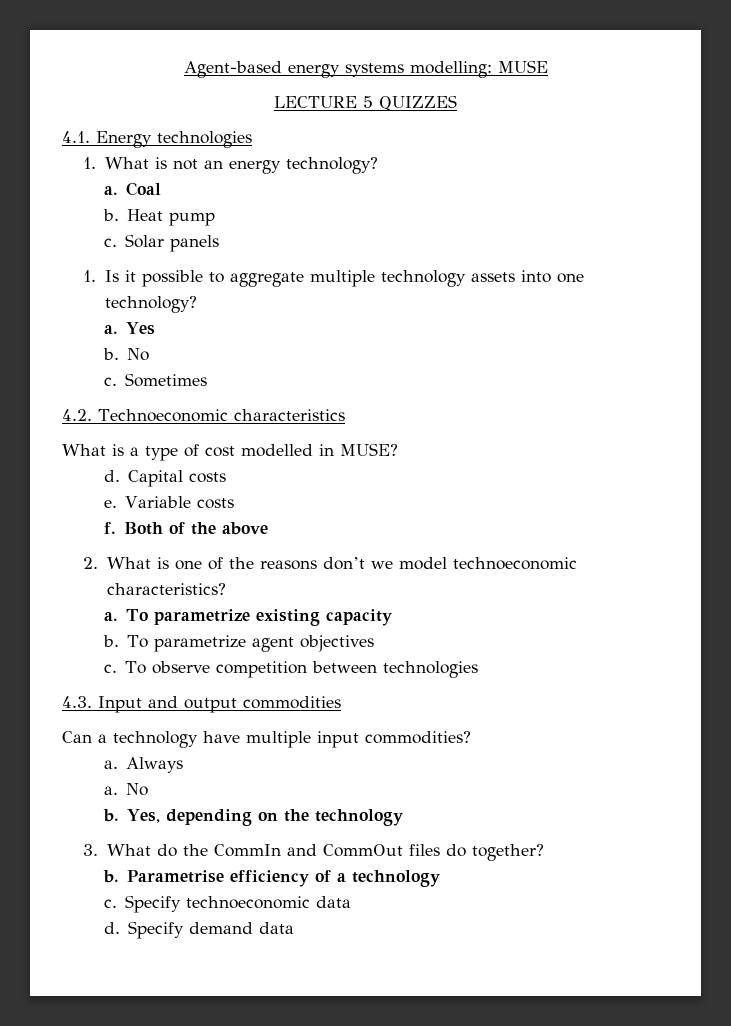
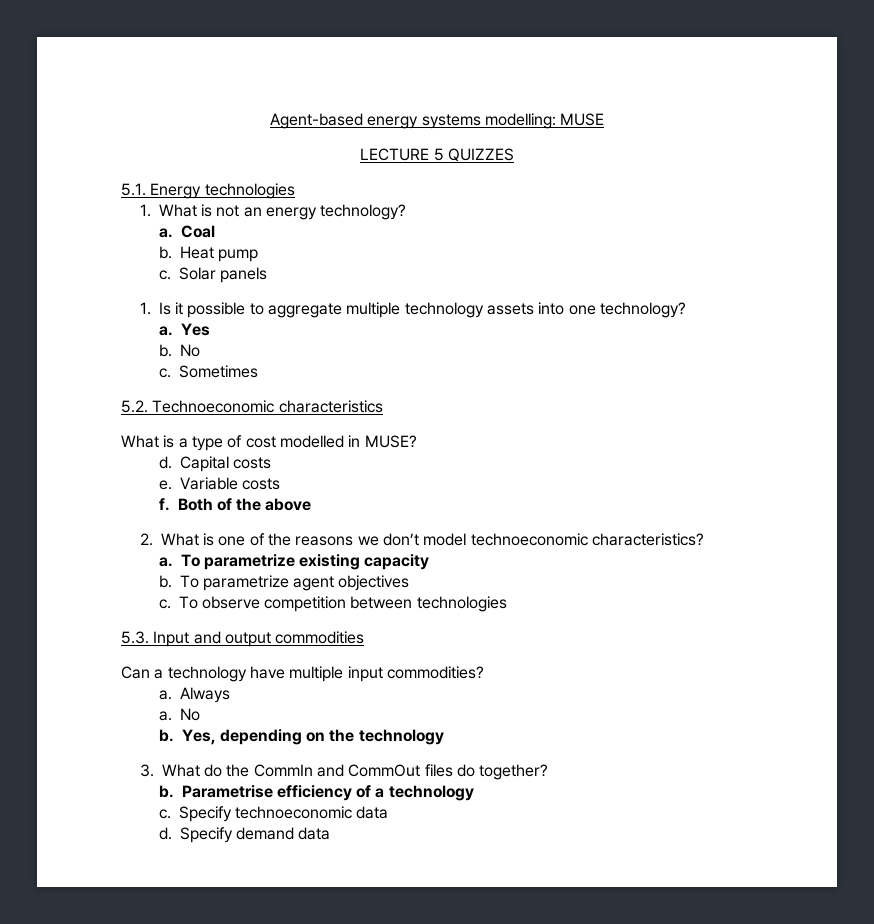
- 4.1. Energy technologies
+ 5.1. Energy technologies
- 4.2. Technoeconomic characteristics
+ 5.2. Technoeconomic characteristics
- 2. What is one of the reasons don’t we model technoeconomic characteristics?
+ 2. What is one of the reasons we don’t model technoeconomic characteristics?
- 4.3. Input and output commodities
+ 5.3. Input and output commodities

